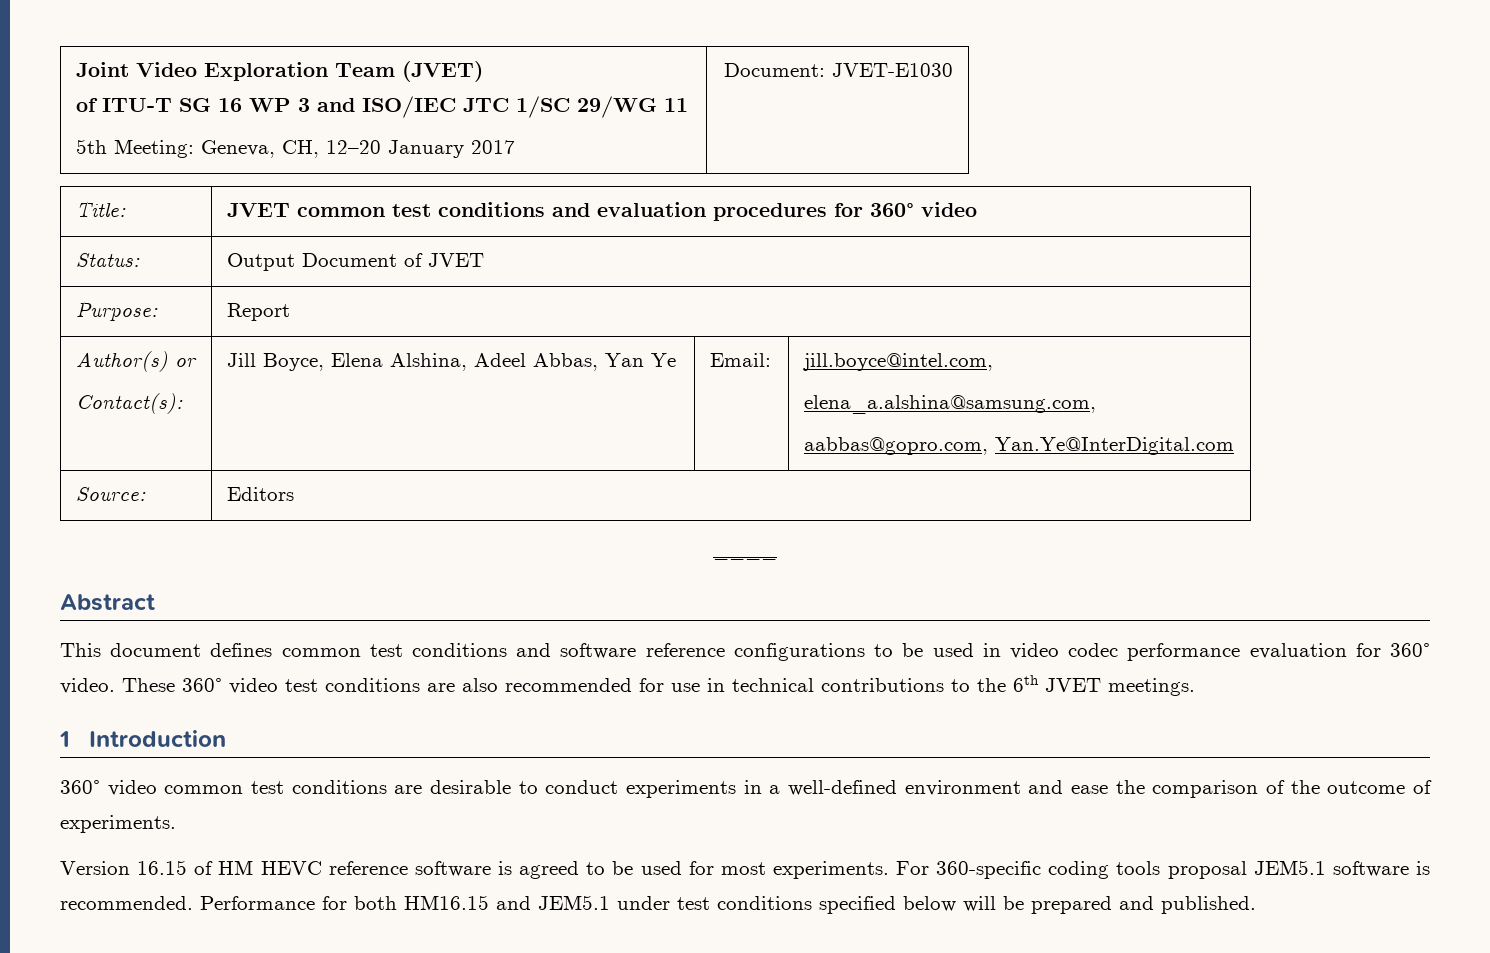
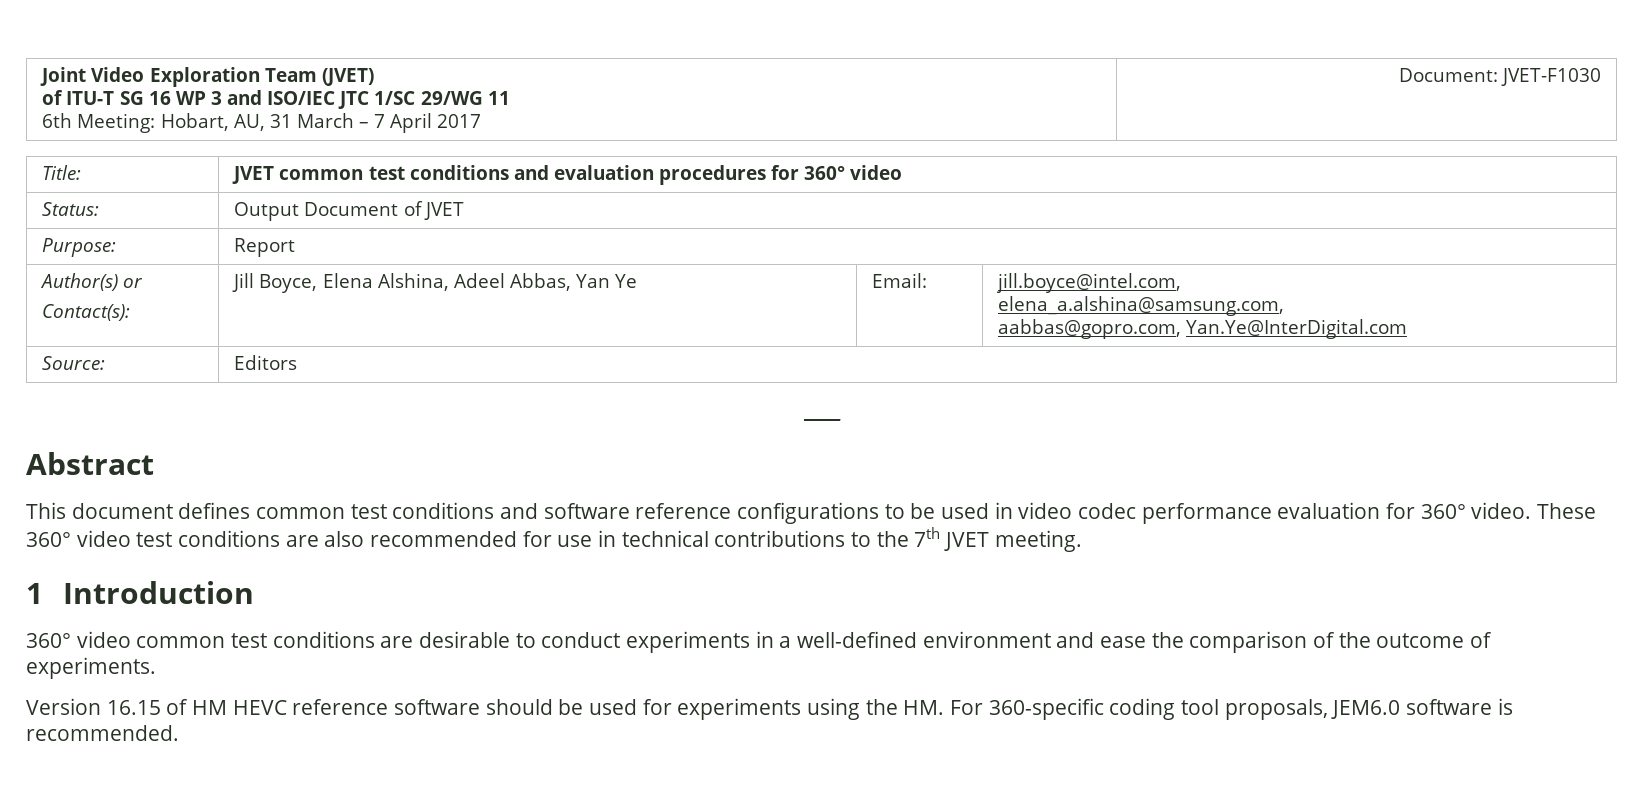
  Joint Video Exploration Team (JVET)
  of ITU-T SG 16 WP 3 and ISO/IEC JTC 1/SC 29/WG 11
- 5th Meeting: Geneva, CH, 12–20 January 2017 | Document: JVET-E1030
+ 6th Meeting: Hobart, AU, 31 March – 7 April 2017 | Document: JVET-F1030
- These 360° video test conditions are also recommended for use in technical contributions to the 6th JVET meetings.
+ These 360° video test conditions are also recommended for use in technical contributions to the 7th JVET meeting.
- Version 16.15 of HM HEVC reference software is agreed to be used for most experiments. For 360-specific coding tools proposal JEM5.1 software is recommended. Performance for both HM16.15 and JEM5.1 under test conditions specified below will be prepared and published.
+ Version 16.15 of HM HEVC reference software should be used for experiments using the HM. For 360-specific coding tool proposals, JEM6.0 software is recommended.

